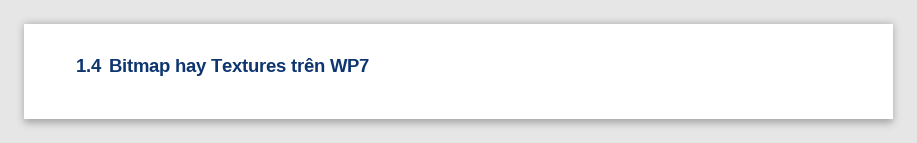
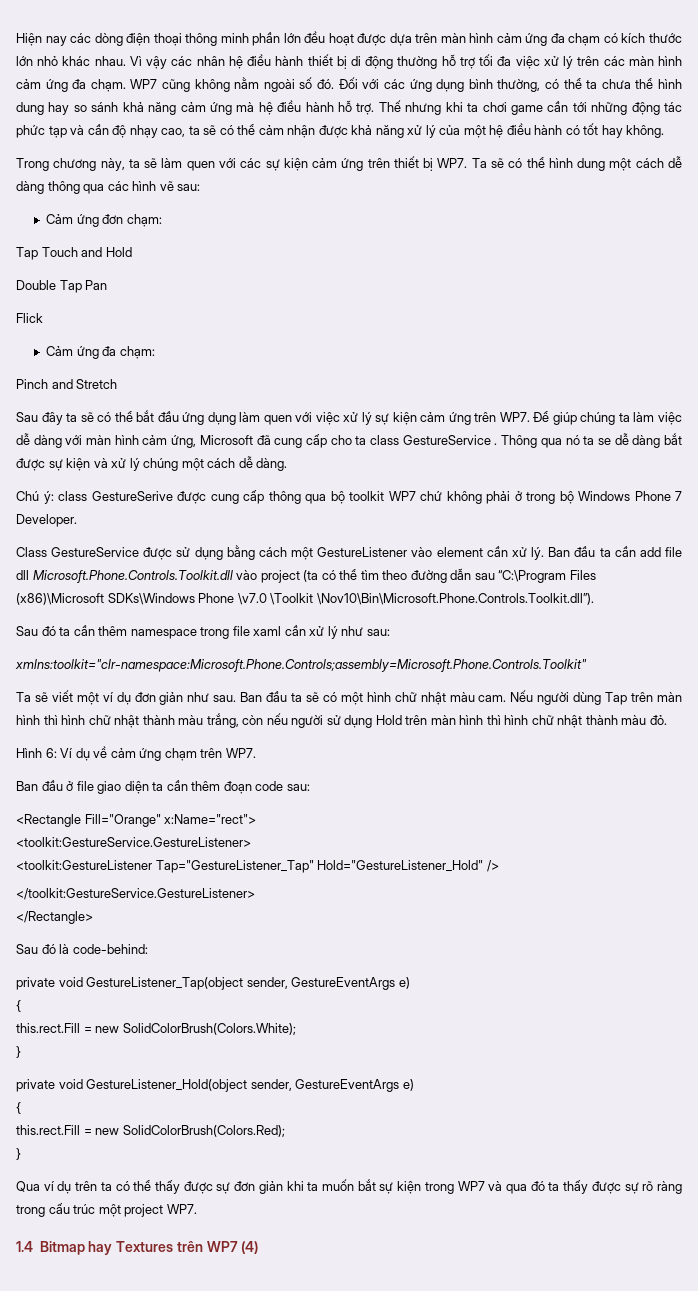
+ Hiện nay các dòng điện thoại thông minh phần lớn đều hoạt được dựa trên màn hình cảm ứng đa chạm có kích thước lớn nhỏ khác nhau. Vì vậy các nhân hệ điều hành thiết bị di động thường hỗ trợ tối đa việc xử lý trên các màn hình cảm ứng đa chạm. WP7 cũng không nằm ngoài số đó. Đối với các ứng dụng bình thường, có thể ta chưa thể hình dung hay so sánh khả năng cảm ứng mà hệ điều hành hỗ trợ. Thế nhưng khi ta chơi game cần tới những động tác phức tạp và cần độ nhạy cao, ta sẽ có thể cảm nhận được khả năng xử lý của một hệ điều hành có tốt hay không.
+ Trong chương này, ta sẽ làm quen với các sự kiện cảm ứng trên thiết bị WP7. Ta sẽ có thể hình dung một cách dễ dàng thông qua các hình vẽ sau:
+ Cảm ứng đơn chạm:
+ Tap Touch and Hold
+ Double Tap Pan
+ Flick
+ Cảm ứng đa chạm:
+ Pinch and Stretch
+ Sau đây ta sẽ có thể bắt đầu ứng dụng làm quen với việc xử lý sự kiện cảm ứng trên WP7. Để giúp chúng ta làm việc dễ dàng với màn hình cảm ứng, Microsoft đã cung cấp cho ta class GestureService . Thông qua nó ta se dễ dàng bắt được sự kiện và xử lý chúng một cách dễ dàng.
+ Chú ý: class GestureSerive được cung cấp thông qua bộ toolkit WP7 chứ không phải ở trong bộ Windows Phone 7 Developer.
+ Class GestureService được sử dụng bằng cách một GestureListener vào element cần xử lý. Ban đầu ta cần add file dll Microsoft.Phone.Controls.Toolkit.dll vào project (ta có thể tìm theo đường dẫn sau “C:\Program Files (x86)\Microsoft SDKs\Windows Phone \v7.0 \Toolkit \Nov10\Bin\Microsoft.Phone.Controls.Toolkit.dll”).
+ Sau đó ta cần thêm namespace trong file xaml cần xử lý như sau:
+ xmlns:toolkit="clr-namespace:Microsoft.Phone.Controls;assembly=Microsoft.Phone.Controls.Toolkit"
+ Ta sẽ viết một ví dụ đơn giản như sau. Ban đầu ta sẽ có một hình chữ nhật màu cam. Nếu người dùng Tap trên màn hình thì hình chữ nhật thành màu trắng, còn nếu người sử dụng Hold trên màn hình thì hình chữ nhật thành màu đỏ.
+ Hình 6: Ví dụ về cảm ứng chạm trên WP7.
+ Ban đầu ở file giao diện ta cần thêm đoạn code sau:
+ <Rectangle Fill="Orange" x:Name="rect">
+ <toolkit:GestureService.GestureListener>
+ <toolkit:GestureListener Tap="GestureListener_Tap" Hold="GestureListener_Hold" />
+ </toolkit:GestureService.GestureListener>
+ </Rectangle>
+ Sau đó là code-behind:
+ private void GestureListener_Tap(object sender, GestureEventArgs e)
+ {
+ this.rect.Fill = new SolidColorBrush(Colors.White);
+ }
+ private void GestureListener_Hold(object sender, GestureEventArgs e)
+ {
+ this.rect.Fill = new SolidColorBrush(Colors.Red);
+ }
+ Qua ví dụ trên ta có thể thấy được sự đơn giản khi ta muốn bắt sự kiện trong WP7 và qua đó ta thấy được sự rõ ràng trong cấu trúc một project WP7.
- 1.4 Bitmap hay Textures trên WP7
+ 1.4 Bitmap hay Textures trên WP7 (4)

